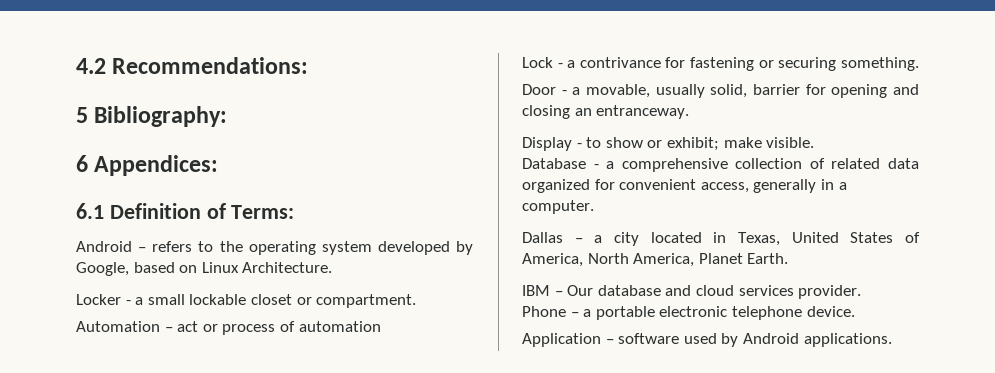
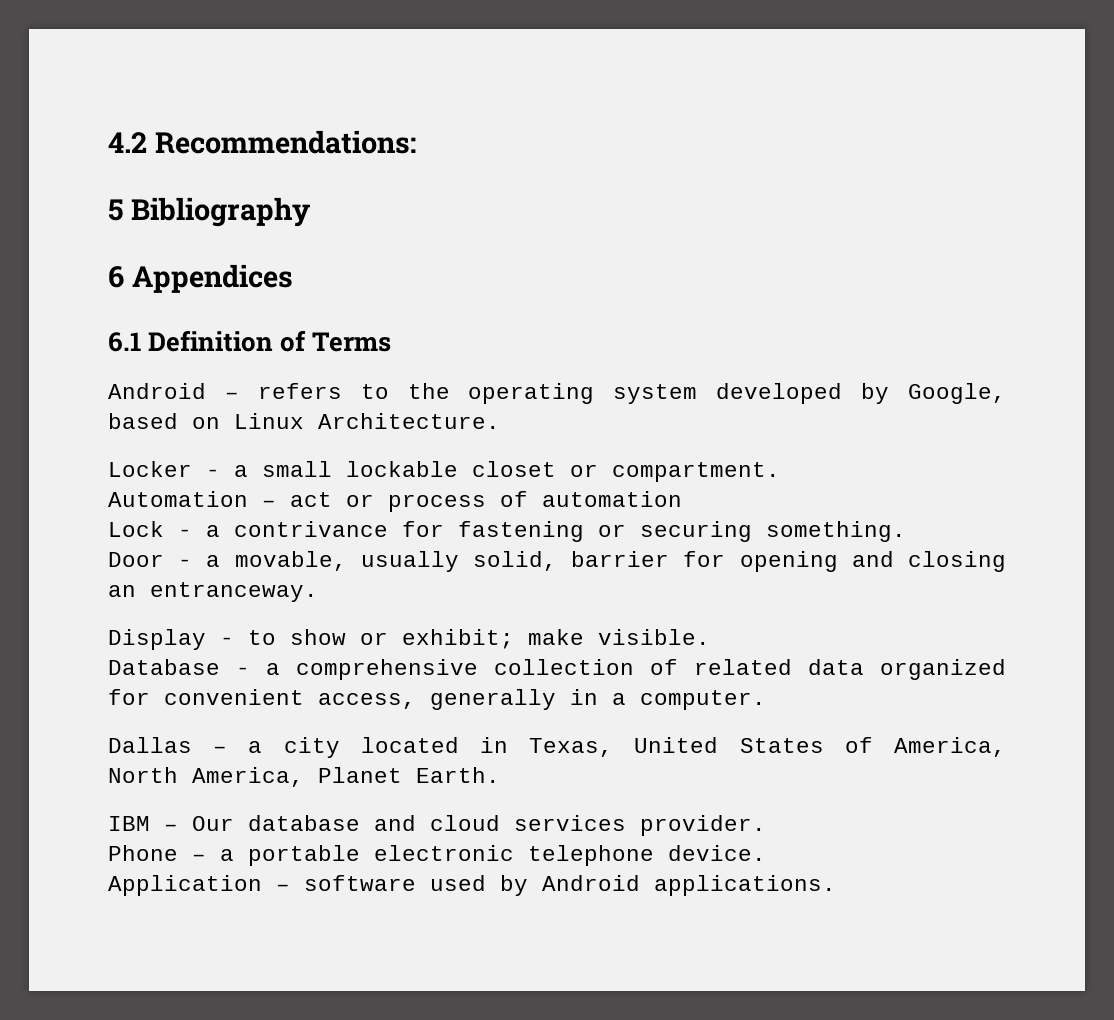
- 5 Bibliography:
+ 5 Bibliography
- 6 Appendices:
+ 6 Appendices
- 6.1 Definition of Terms:
+ 6.1 Definition of Terms

